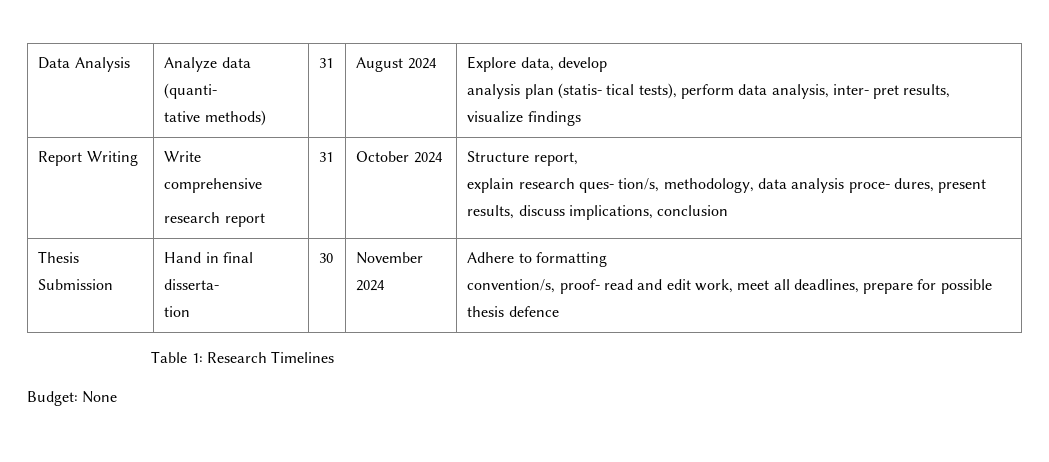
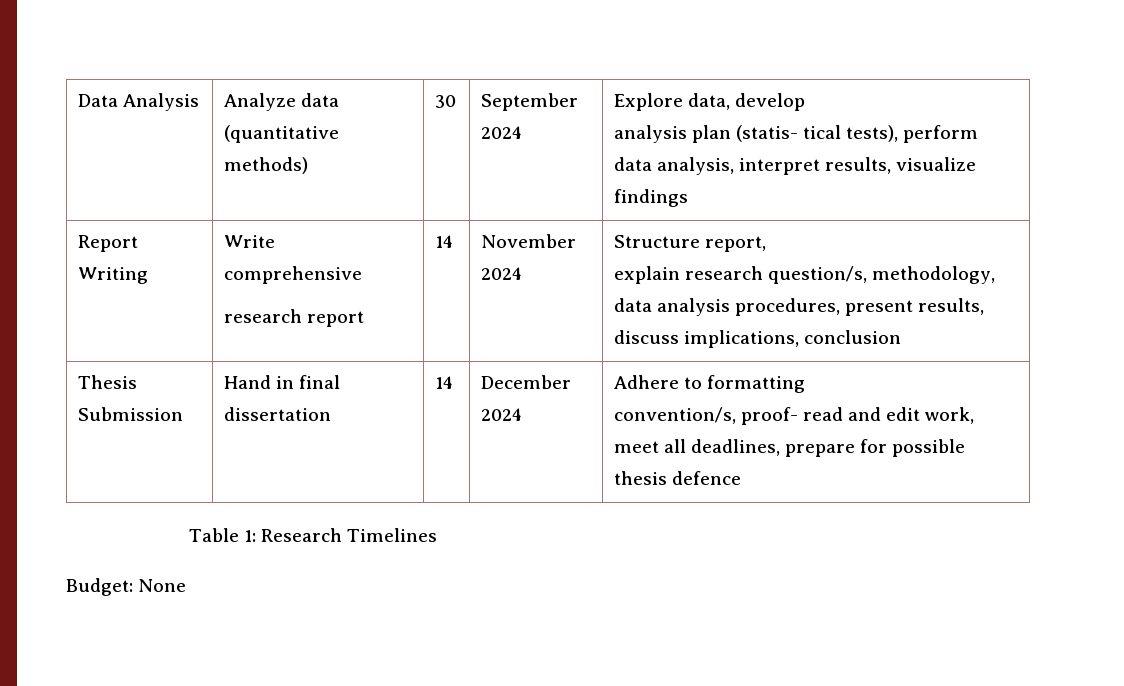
- Data Analysis | Analyze data (quanti-
- tative methods) | 31 | August 2024 | Explore data, develop
- analysis plan (statis- tical tests), perform data analysis, inter- pret results, visualize findings
+ Data Analysis | Analyze data (quantitative methods) | 30 | September 2024 | Explore data, develop
+ analysis plan (statis- tical tests), perform data analysis, interpret results, visualize findings
  Report Writing | Write comprehensive
- research report | 31 | October 2024 | Structure report,
- explain research ques- tion/s, methodology, data analysis proce- dures, present results, discuss implications, conclusion
+ research report | 14 | November 2024 | Structure report,
+ explain research question/s, methodology, data analysis procedures, present results, discuss implications, conclusion
- Thesis Submission | Hand in final disserta-
- tion | 30 | November 2024 | Adhere to formatting
+ Thesis Submission | Hand in final dissertation | 14 | December 2024 | Adhere to formatting

